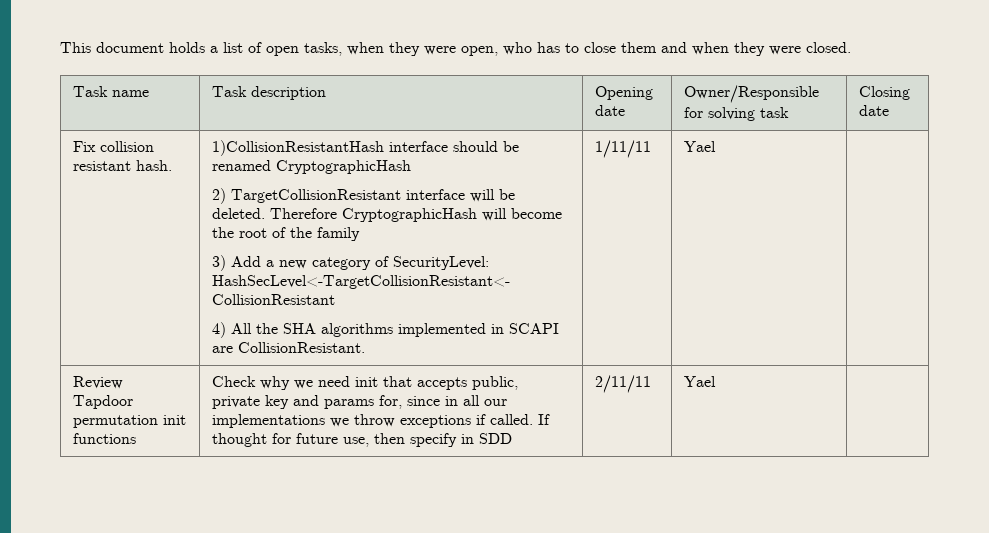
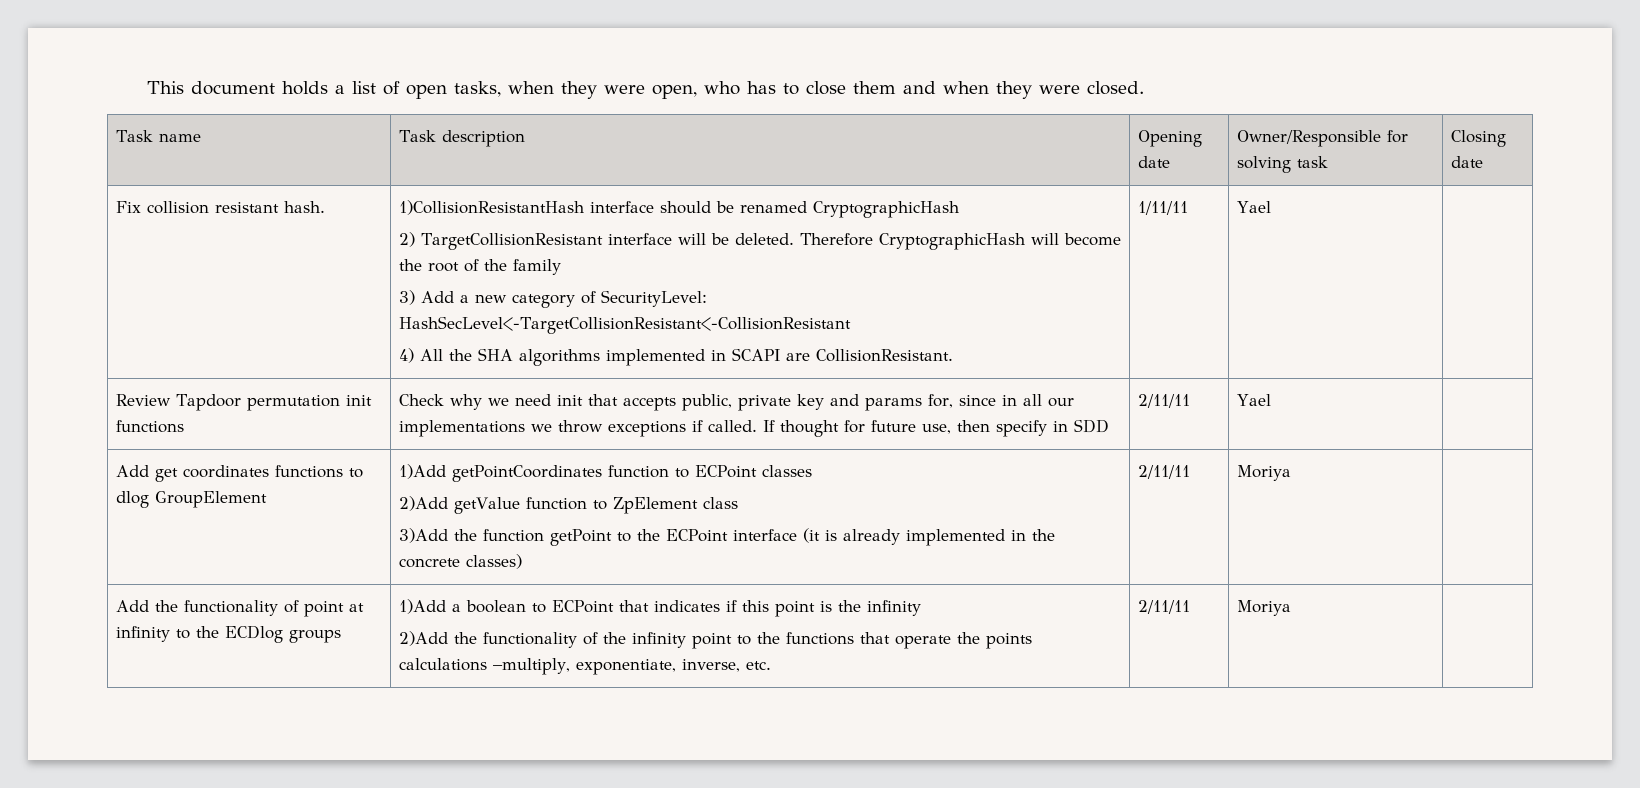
+ Add get coordinates functions to dlog GroupElement | 1)Add getPointCoordinates function to ECPoint classes
+ 2)Add getValue function to ZpElement class
+ 3)Add the function getPoint to the ECPoint interface (it is already implemented in the concrete classes) | 2/11/11 | Moriya |
+ Add the functionality of point at infinity to the ECDlog groups | 1)Add a boolean to ECPoint that indicates if this point is the infinity
+ 2)Add the functionality of the infinity point to the functions that operate the points calculations –multiply, exponentiate, inverse, etc. | 2/11/11 | Moriya

